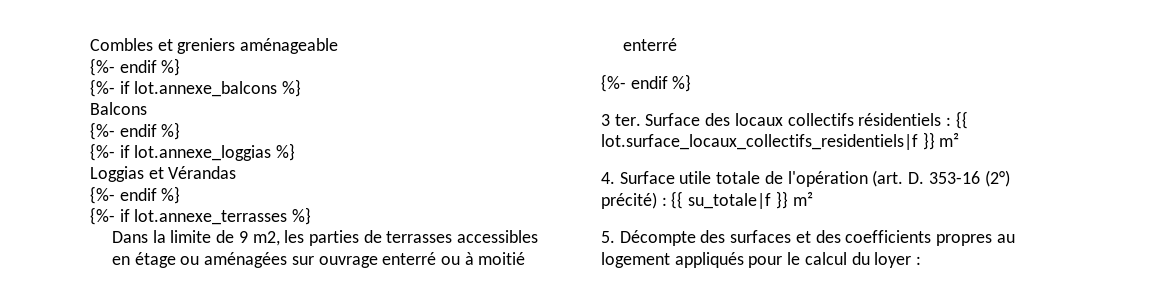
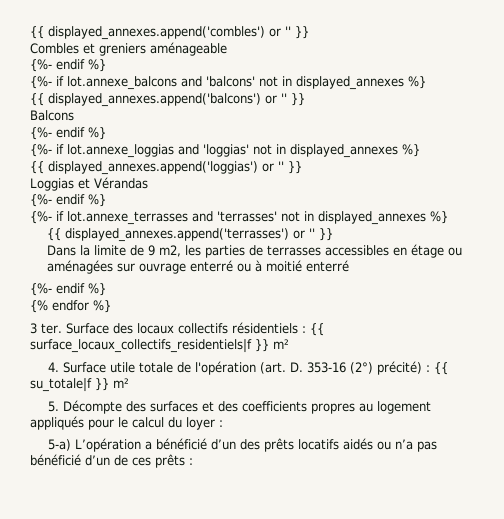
+ {{ displayed_annexes.append('combles') or '' }}
- {%- if lot.annexe_balcons %}
+ {%- if lot.annexe_balcons and 'balcons' not in displayed_annexes %}
+ {{ displayed_annexes.append('balcons') or '' }}
- {%- if lot.annexe_loggias %}
+ {%- if lot.annexe_loggias and 'loggias' not in displayed_annexes %}
+ {{ displayed_annexes.append('loggias') or '' }}
- {%- if lot.annexe_terrasses %}
+ {%- if lot.annexe_terrasses and 'terrasses' not in displayed_annexes %}
+ {{ displayed_annexes.append('terrasses') or '' }}
+ {% endfor %}
- Surface des locaux collectifs résidentiels : {{ lot.surface_locaux_collectifs_residentiels|f }} m²
+ Surface des locaux collectifs résidentiels : {{ surface_locaux_collectifs_residentiels|f }} m²
+ 5-a) L’opération a bénéficié d’un des prêts locatifs aidés ou n’a pas bénéficié d’un de ces prêts :

